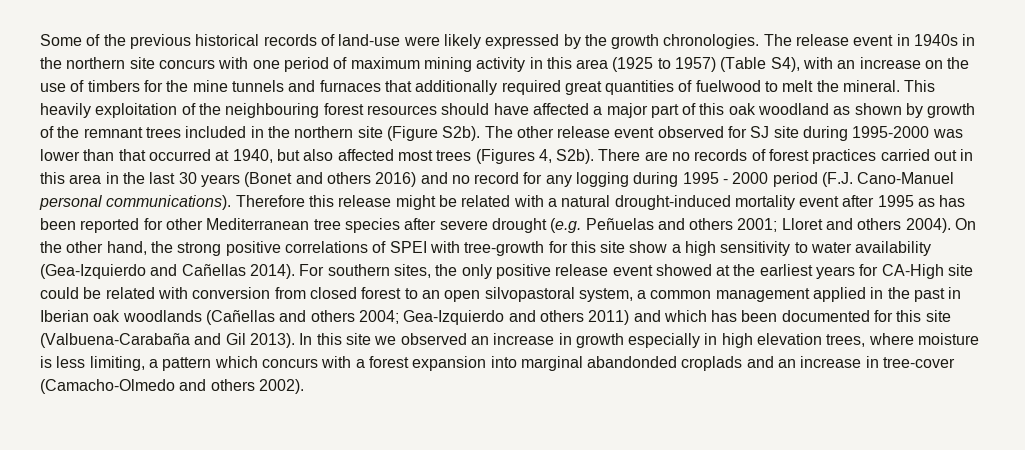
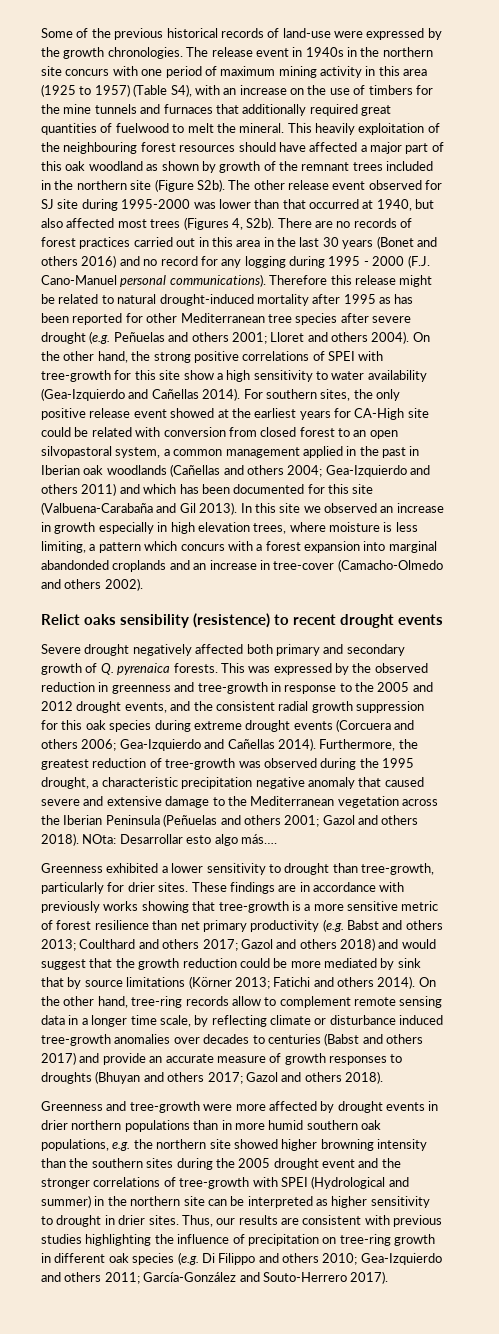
- Some of the previous historical records of land-use were likely expressed by the growth chronologies.
+ Some of the previous historical records of land-use were expressed by the growth chronologies.
- There are no records of forest practices carried out in this area in the last 30 years (Bonet and others 2016) and no record for any logging during 1995 - 2000 period (F.J. Cano-Manuel personal communications).
+ There are no records of forest practices carried out in this area in the last 30 years (Bonet and others 2016) and no record for any logging during 1995 - 2000 (F.J. Cano-Manuel personal communications).
- Therefore this release might be related with a natural drought-induced mortality event after 1995 as has been reported for other Mediterranean tree species after severe drought (e.g. Peñuelas and others 2001; Lloret and others 2004).
+ Therefore this release might be related to natural drought-induced mortality after 1995 as has been reported for other Mediterranean tree species after severe drought (e.g. Peñuelas and others 2001; Lloret and others 2004).
- In this site we observed an increase in growth especially in high elevation trees, where moisture is less limiting, a pattern which concurs with a forest expansion into marginal abandonded croplads and an increase in tree-cover (Camacho-Olmedo and others 2002).
+ In this site we observed an increase in growth especially in high elevation trees, where moisture is less limiting, a pattern which concurs with a forest expansion into marginal abandonded croplands and an increase in tree-cover (Camacho-Olmedo and others 2002).
+ Relict oaks sensibility (resistence) to recent drought events
+ Severe drought negatively affected both primary and secondary growth of Q. pyrenaica forests. This was expressed by the observed reduction in greenness and tree-growth in response to the 2005 and 2012 drought events, and the consistent radial growth suppression for this oak species during extreme drought events (Corcuera and others 2006; Gea-Izquierdo and Cañellas 2014). Furthermore, the greatest reduction of tree-growth was observed during the 1995 drought, a characteristic precipitation negative anomaly that caused severe and extensive damage to the Mediterranean vegetation across the Iberian Peninsula (Peñuelas and others 2001; Gazol and others 2018). NOta: Desarrollar esto algo más….
+ Greenness exhibited a lower sensitivity to drought than tree-growth, particularly for drier sites. These findings are in accordance with previously works showing that tree-growth is a more sensitive metric of forest resilience than net primary productivity (e.g. Babst and others 2013; Coulthard and others 2017; Gazol and others 2018) and would suggest that the growth reduction could be more mediated by sink that by source limitations (Körner 2013; Fatichi and others 2014). On the other hand, tree-ring records allow to complement remote sensing data in a longer time scale, by reflecting climate or disturbance induced tree-growth anomalies over decades to centuries (Babst and others 2017) and provide an accurate measure of growth responses to droughts (Bhuyan and others 2017; Gazol and others 2018).
+ Greenness and tree-growth were more affected by drought events in drier northern populations than in more humid southern oak populations, e.g. the northern site showed higher browning intensity than the southern sites during the 2005 drought event and the stronger correlations of tree-growth with SPEI (Hydrological and summer) in the northern site can be interpreted as higher sensitivity to drought in drier sites. Thus, our results are consistent with previous studies highlighting the influence of precipitation on tree-ring growth in different oak species (e.g. Di Filippo and others 2010; Gea-Izquierdo and others 2011; García-González and Souto-Herrero 2017).

